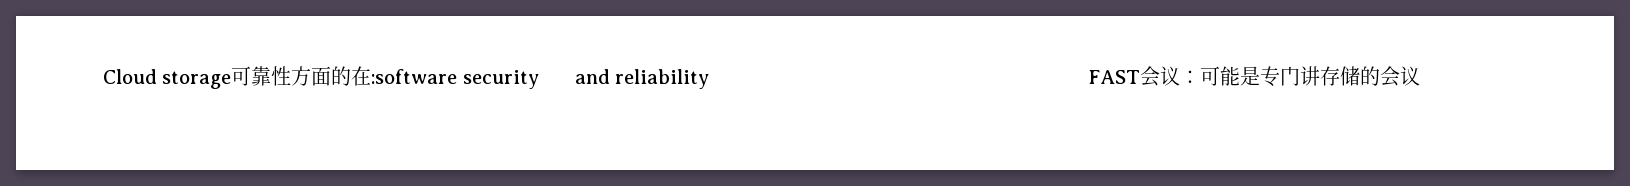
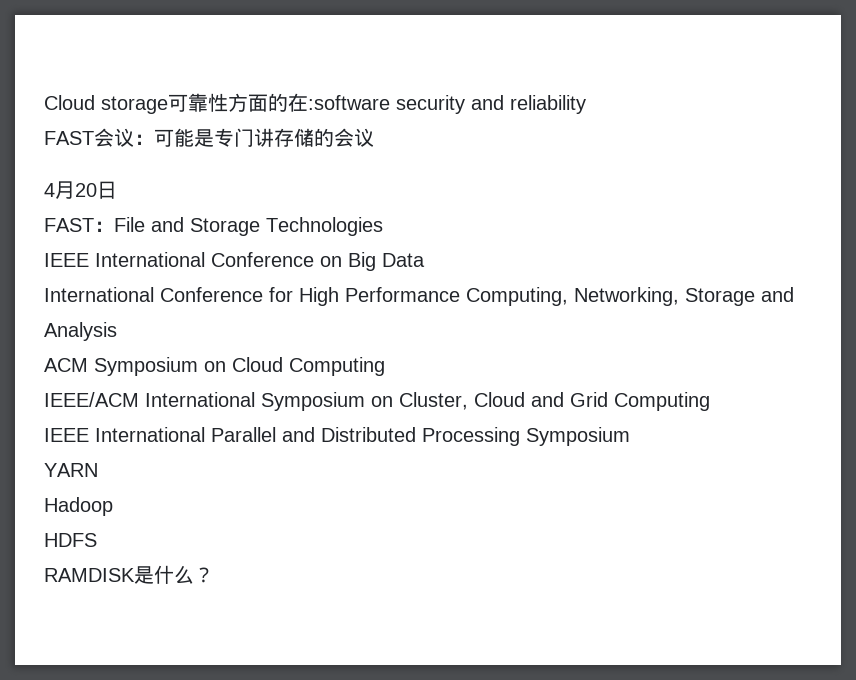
+ 4月20日
+ FAST：File and Storage Technologies
+ IEEE International Conference on Big Data
+ International Conference for High Performance Computing, Networking, Storage and Analysis
+ ACM Symposium on Cloud Computing
+ IEEE/ACM International Symposium on Cluster, Cloud and Grid Computing
+ IEEE International Parallel and Distributed Processing Symposium
+ YARN
+ Hadoop
+ HDFS
+ RAMDISK是什么？

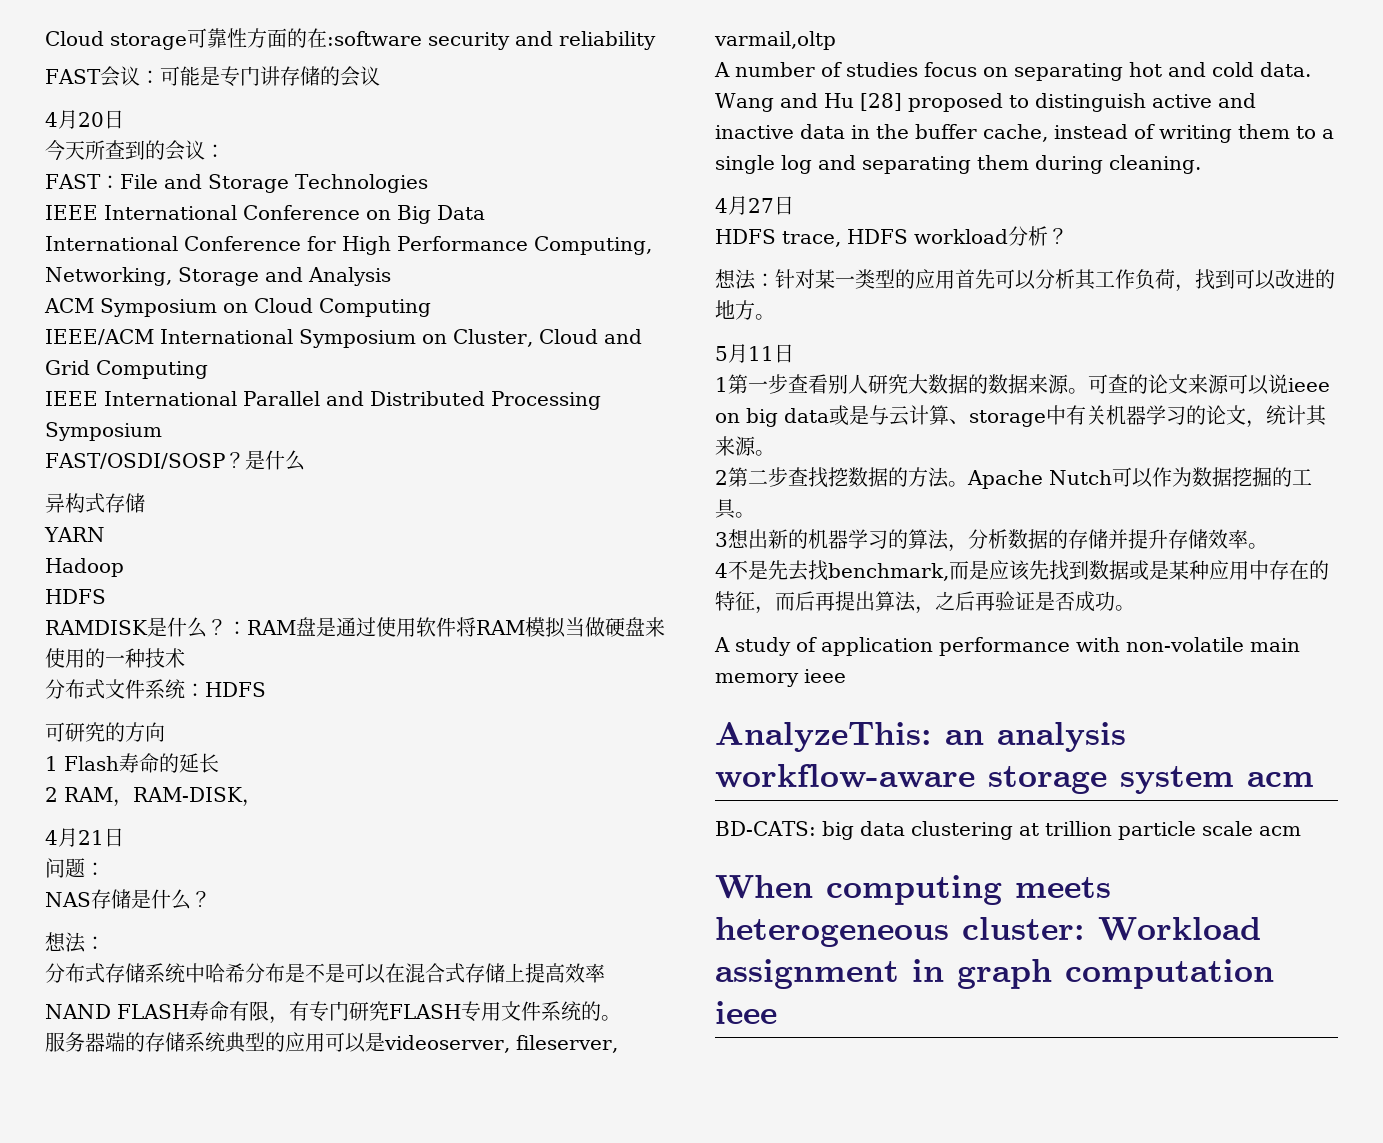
+ 今天所查到的会议：
+ FAST/OSDI/SOSP？是什么
+ 异构式存储
+ ：RAM盘是通过使用软件将RAM模拟当做硬盘来使用的一种技术
+ 分布式文件系统：HDFS
+ 可研究的方向
+ 1 Flash寿命的延长
+ 2 RAM，RAM-DISK，
+ 4月21日
+ 问题：
+ NAS存储是什么？
+ 想法：
+ 分布式存储系统中哈希分布是不是可以在混合式存储上提高效率
+ NAND FLASH寿命有限，有专门研究FLASH专用文件系统的。
+ 服务器端的存储系统典型的应用可以是videoserver, fileserver, varmail,oltp
+ A number of studies focus on separating hot and cold data. Wang and Hu [28] proposed to distinguish active and inactive data in the buffer cache, instead of writing them to a single log and separating them during cleaning.
+ 4月27日
+ HDFS trace, HDFS workload分析？
+ 想法：针对某一类型的应用首先可以分析其工作负荷，找到可以改进的地方。
+ 5月11日
+ 1第一步查看别人研究大数据的数据来源。可查的论文来源可以说ieee on big data或是与云计算、storage中有关机器学习的论文，统计其来源。
+ 2第二步查找挖数据的方法。Apache Nutch可以作为数据挖掘的工具。
+ 3想出新的机器学习的算法，分析数据的存储并提升存储效率。
+ 4不是先去找benchmark,而是应该先找到数据或是某种应用中存在的特征，而后再提出算法，之后再验证是否成功。
+ A study of application performance with non-volatile main memory ieee
+ AnalyzeThis: an analysis workflow-aware storage system acm
+ BD-CATS: big data clustering at trillion particle scale acm
+ When computing meets heterogeneous cluster: Workload assignment in graph computation ieee

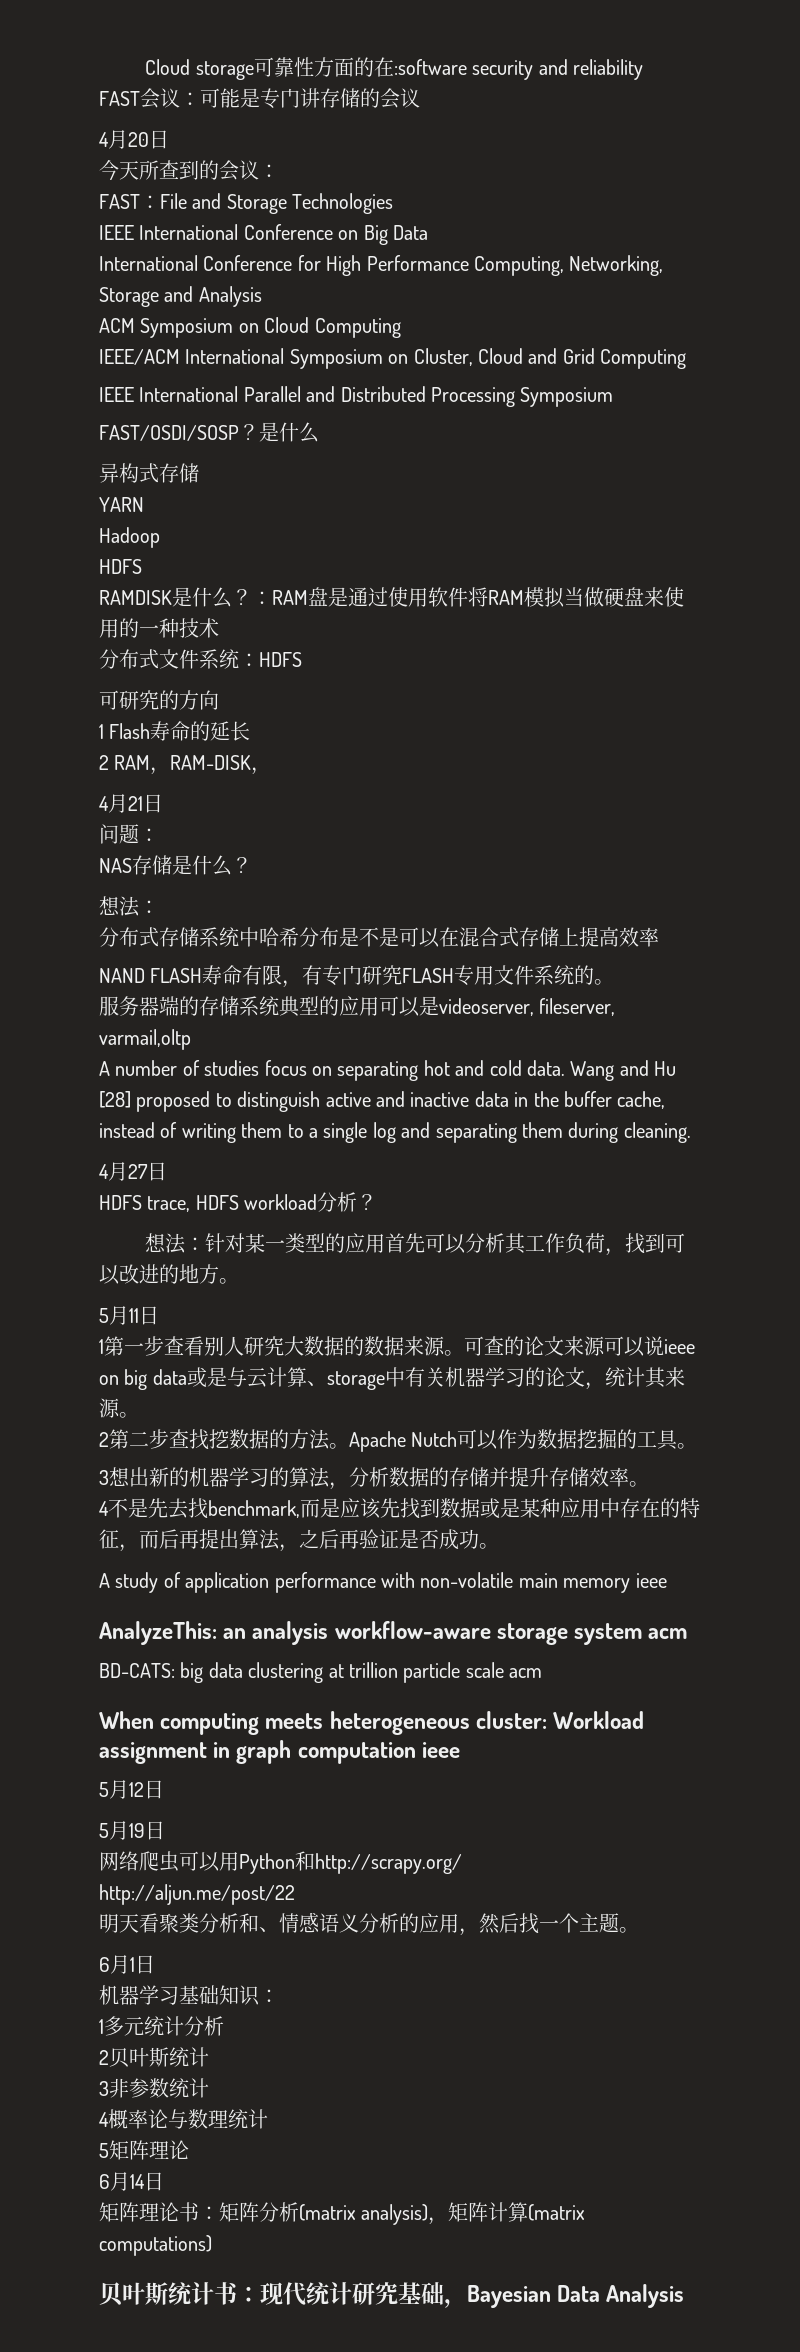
+ 5月12日
+ 5月19日
+ 网络爬虫可以用Python和http://scrapy.org/
+ http://aljun.me/post/22
+ 明天看聚类分析和、情感语义分析的应用，然后找一个主题。
+ 6月1日
+ 机器学习基础知识：
+ 1多元统计分析
+ 2贝叶斯统计
+ 3非参数统计
+ 4概率论与数理统计
+ 5矩阵理论
+ 6月14日
+ 矩阵理论书：矩阵分析(matrix analysis)，矩阵计算(matrix computations)
+ 贝叶斯统计书：现代统计研究基础，Bayesian Data Analysis

